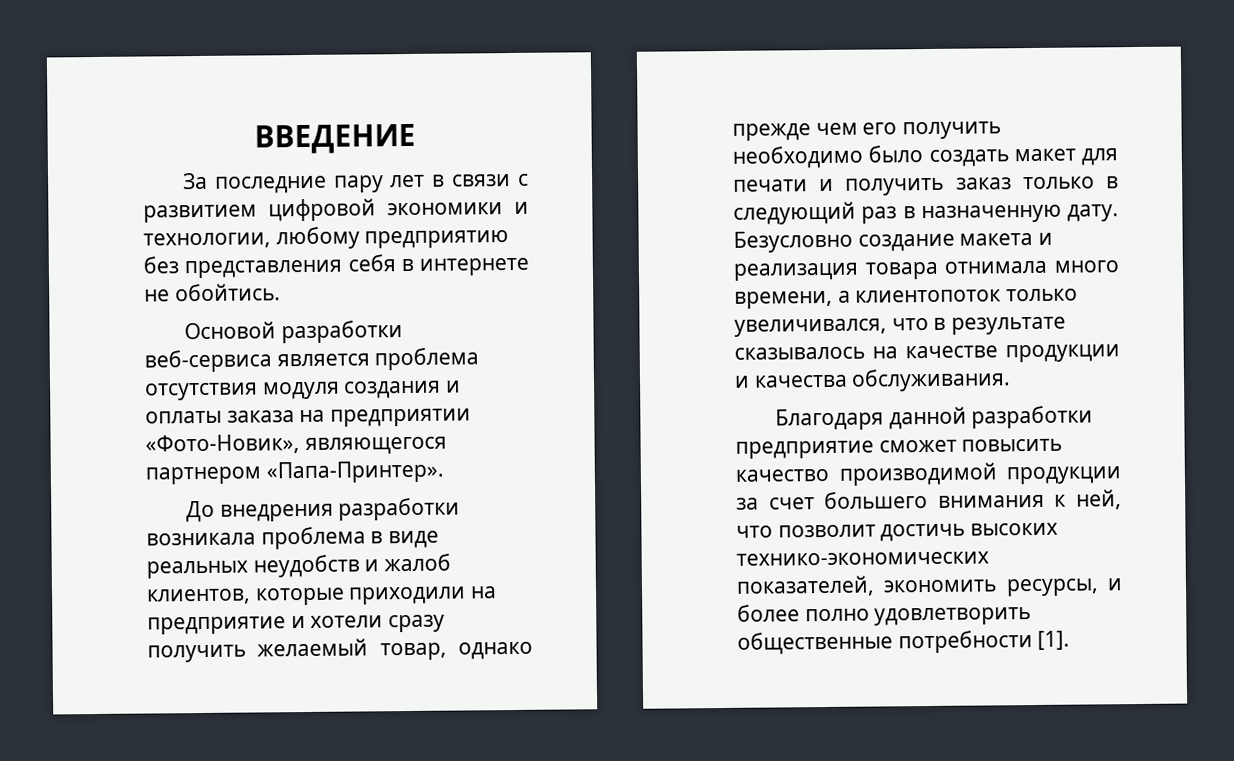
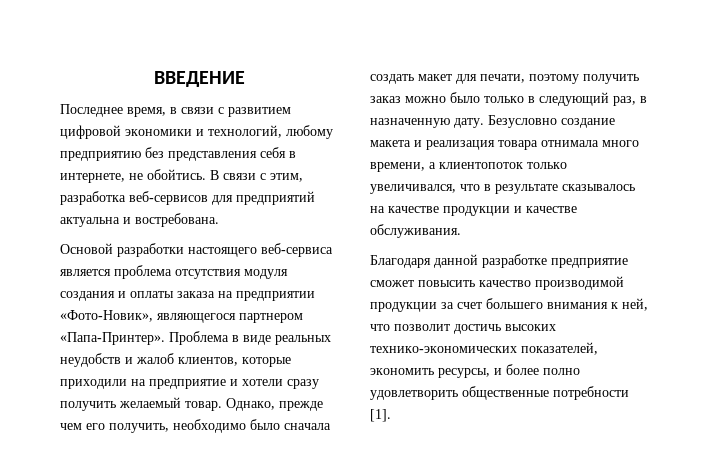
- За последние пару лет в связи с развитием цифровой экономики и технологии, любому предприятию без представления себя в интернете не обойтись.
+ Последнее время, в связи с развитием цифровой экономики и технологий, любому предприятию без представления себя в интернете, не обойтись. В связи с этим, разработка веб-сервисов для предприятий актуальна и востребована.
- Основой разработки веб-сервиса является проблема отсутствия модуля создания и оплаты заказа на предприятии «Фото-Новик», являющегося партнером «Папа-Принтер».
- До внедрения разработки возникала проблема в виде реальных неудобств и жалоб клиентов, которые приходили на предприятие и хотели сразу получить желаемый товар, однако прежде чем его получить необходимо было создать макет для печати и получить заказ только в следующий раз в назначенную дату.
+ Основой разработки настоящего веб-сервиса является проблема отсутствия модуля создания и оплаты заказа на предприятии «Фото-Новик», являющегося партнером «Папа-Принтер». Проблема в виде реальных неудобств и жалоб клиентов, которые приходили на предприятие и хотели сразу получить желаемый товар. Однако, прежде чем его получить, необходимо было сначала создать макет для печати, поэтому получить заказ можно было только в следующий раз, в назначенную дату.
- Безусловно создание макета и реализация товара отнимала много времени, а клиентопоток только увеличивался, что в результате сказывалось на качестве продукции и качества обслуживания.
+ Безусловно создание макета и реализация товара отнимала много времени, а клиентопоток только увеличивался, что в результате сказывалось на качестве продукции и качестве обслуживания.
- Благодаря данной разработки предприятие сможет повысить качество производимой продукции за счет большего внимания к ней, что позволит достичь высоких технико-экономических показателей, экономить ресурсы, и более полно удовлетворить общественные потребности [1].
+ Благодаря данной разработке предприятие сможет повысить качество производимой продукции за счет большего внимания к ней, что позволит достичь высоких технико-экономических показателей, экономить ресурсы, и более полно удовлетворить общественные потребности [1].

